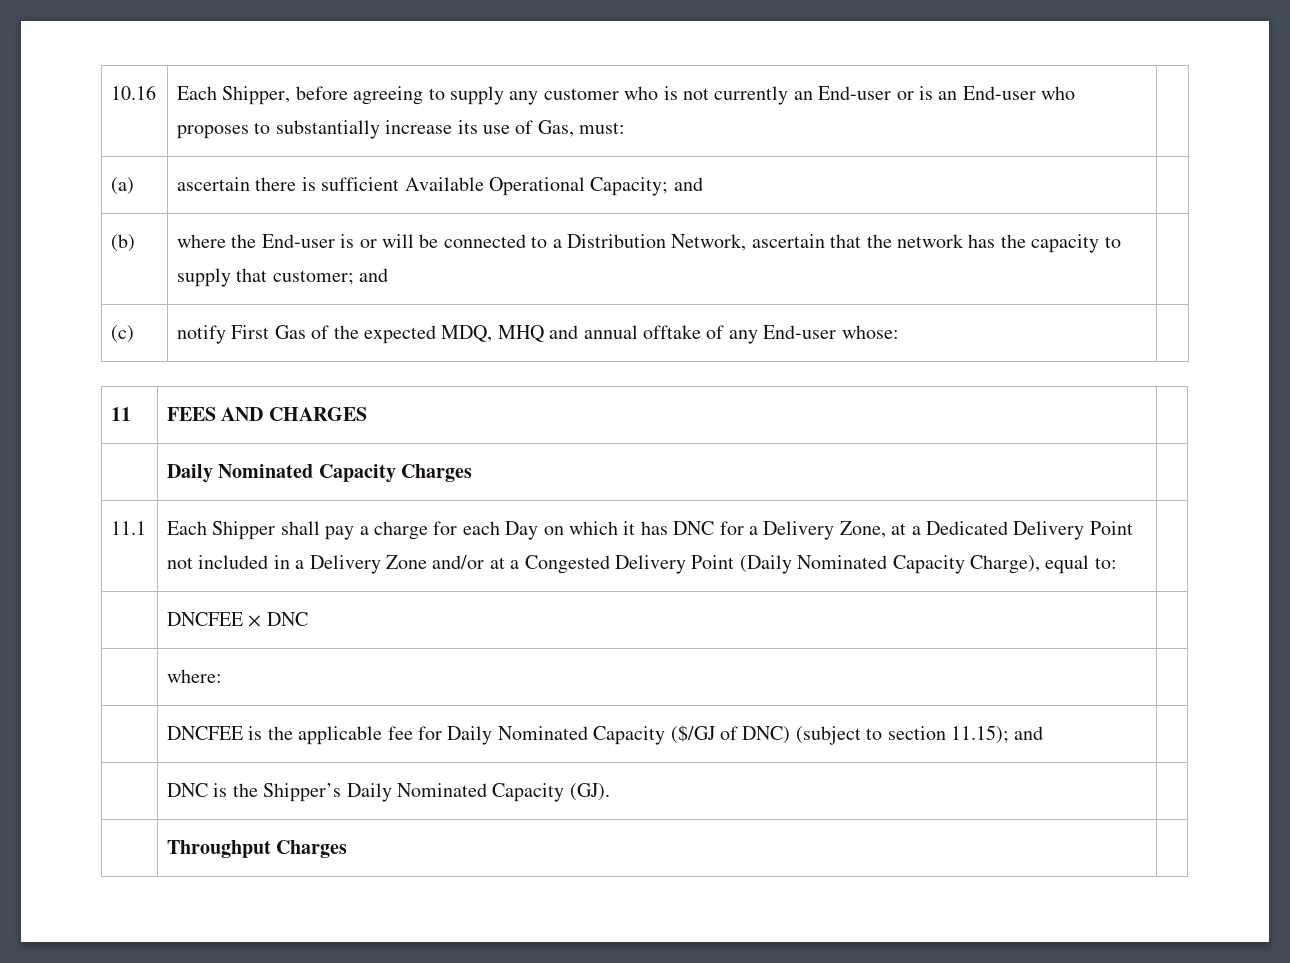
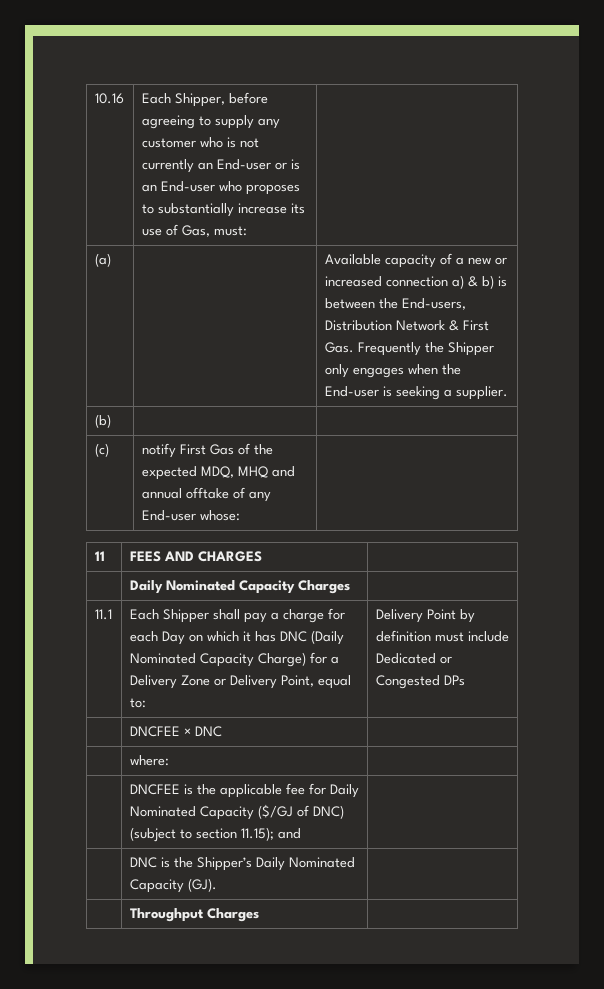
- (a) | ascertain there is sufficient Available Operational Capacity; and |
- (b) | where the End-user is or will be connected to a Distribution Network, ascertain that the network has the capacity to supply that customer; and |
+ (a) | | Available capacity of a new or increased connection a) & b) is between the End-users, Distribution Network & First Gas. Frequently the Shipper only engages when the End-user is seeking a supplier.
+ (b) | |
- Each Shipper shall pay a charge for each Day on which it has DNC for a Delivery Zone, at a Dedicated Delivery Point not included in a Delivery Zone and/or at a Congested Delivery Point (Daily Nominated Capacity Charge), equal to:
+ Each Shipper shall pay a charge for each Day on which it has DNC (Daily Nominated Capacity Charge) for a Delivery Zone or Delivery Point, equal to: | Delivery Point by definition must include Dedicated or Congested DPs

